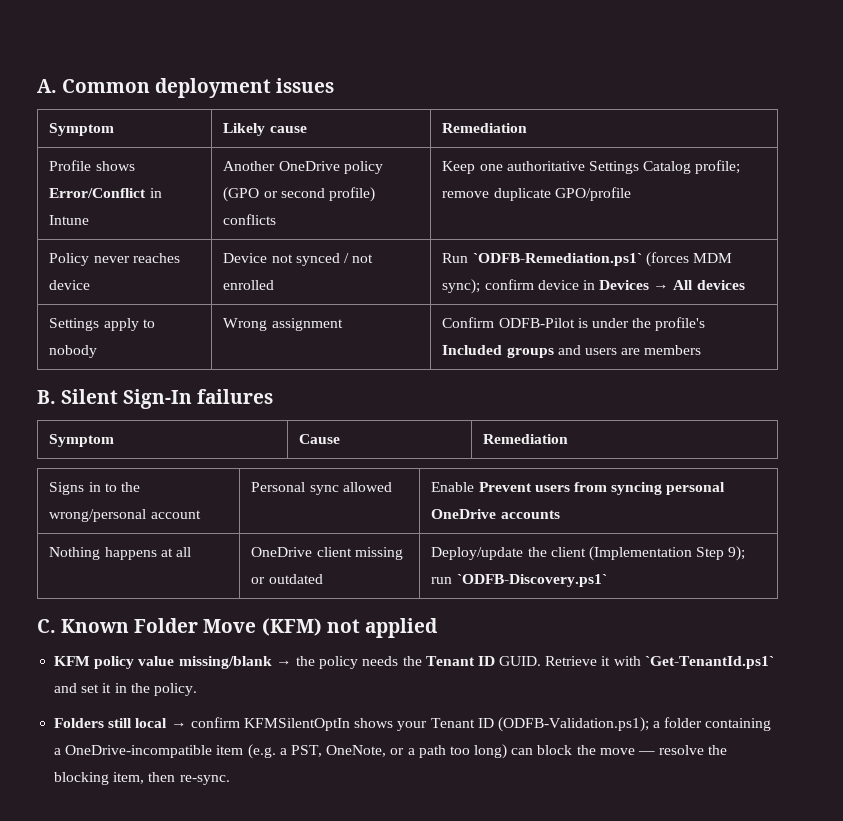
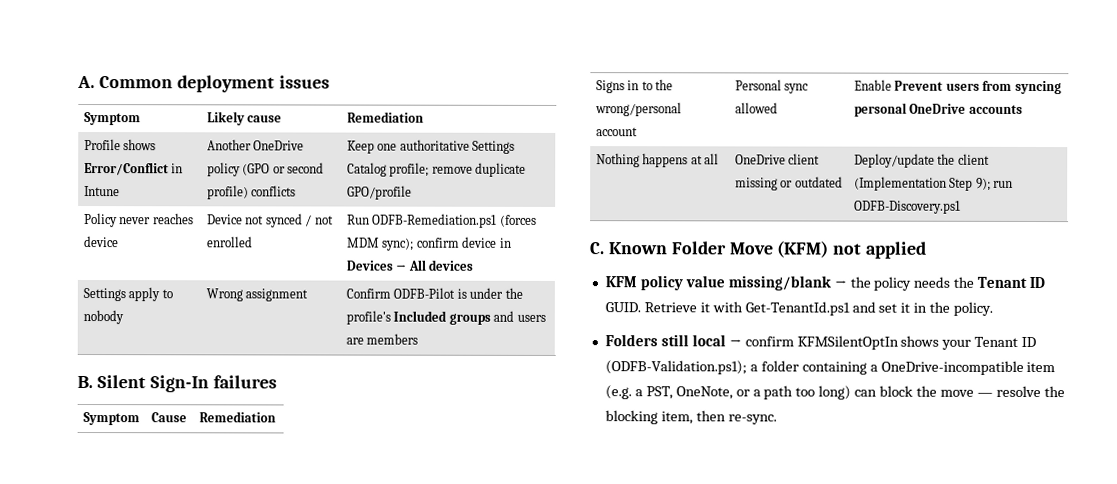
- Policy never reaches device | Device not synced / not enrolled | Run `ODFB-Remediation.ps1` (forces MDM sync); confirm device in Devices → All devices
+ Policy never reaches device | Device not synced / not enrolled | Run ODFB-Remediation.ps1 (forces MDM sync); confirm device in Devices → All devices
- Nothing happens at all | OneDrive client missing or outdated | Deploy/update the client (Implementation Step 9); run `ODFB-Discovery.ps1`
+ Nothing happens at all | OneDrive client missing or outdated | Deploy/update the client (Implementation Step 9); run ODFB-Discovery.ps1
- Retrieve it with `Get-TenantId.ps1` and set it in the policy.
+ Retrieve it with Get-TenantId.ps1 and set it in the policy.

